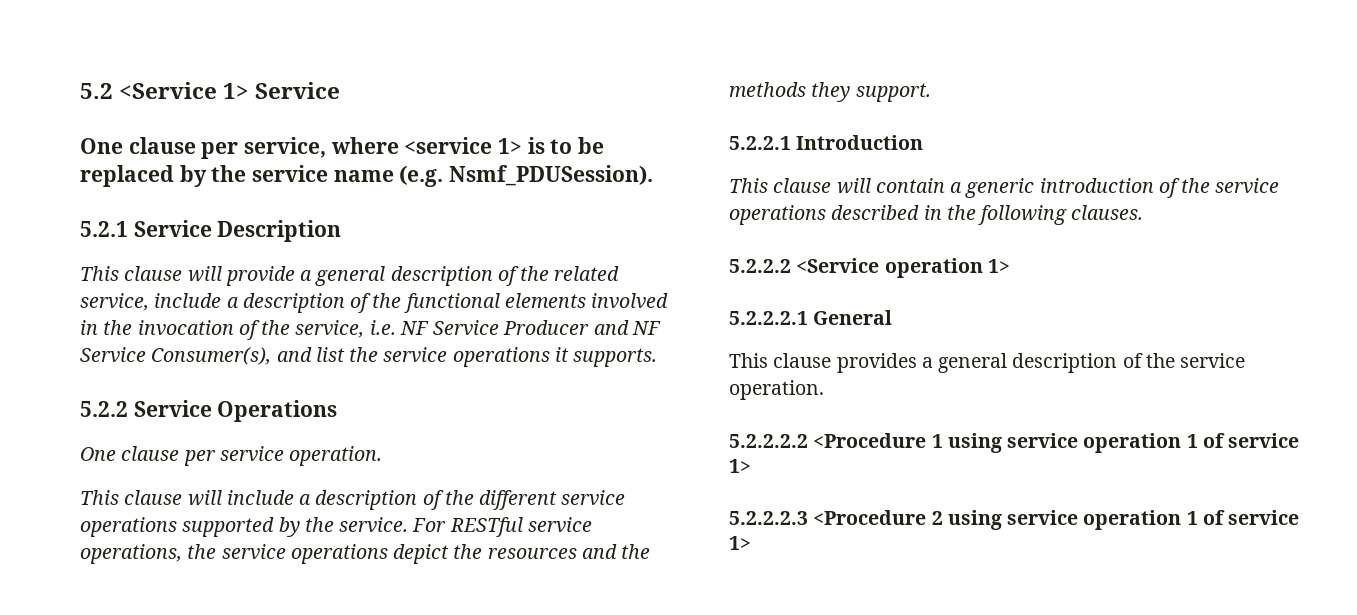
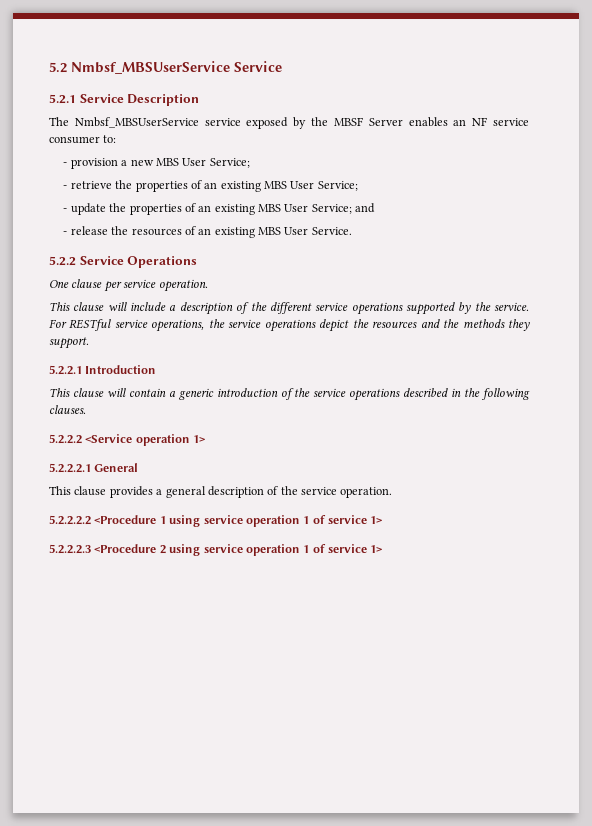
- 5.2 <Service 1> Service
+ 5.2 Nmbsf_MBSUserService Service
- One clause per service, where <service 1> is to be replaced by the service name (e.g. Nsmf_PDUSession).
  5.2.1 Service Description
- This clause will provide a general description of the related service, include a description of the functional elements involved in the invocation of the service, i.e. NF Service Producer and NF Service Consumer(s), and list the service operations it supports.
+ The Nmbsf_MBSUserService service exposed by the MBSF Server enables an NF service consumer to:
+ - provision a new MBS User Service;
+ - retrieve the properties of an existing MBS User Service;
+ - update the properties of an existing MBS User Service; and
+ - release the resources of an existing MBS User Service.

